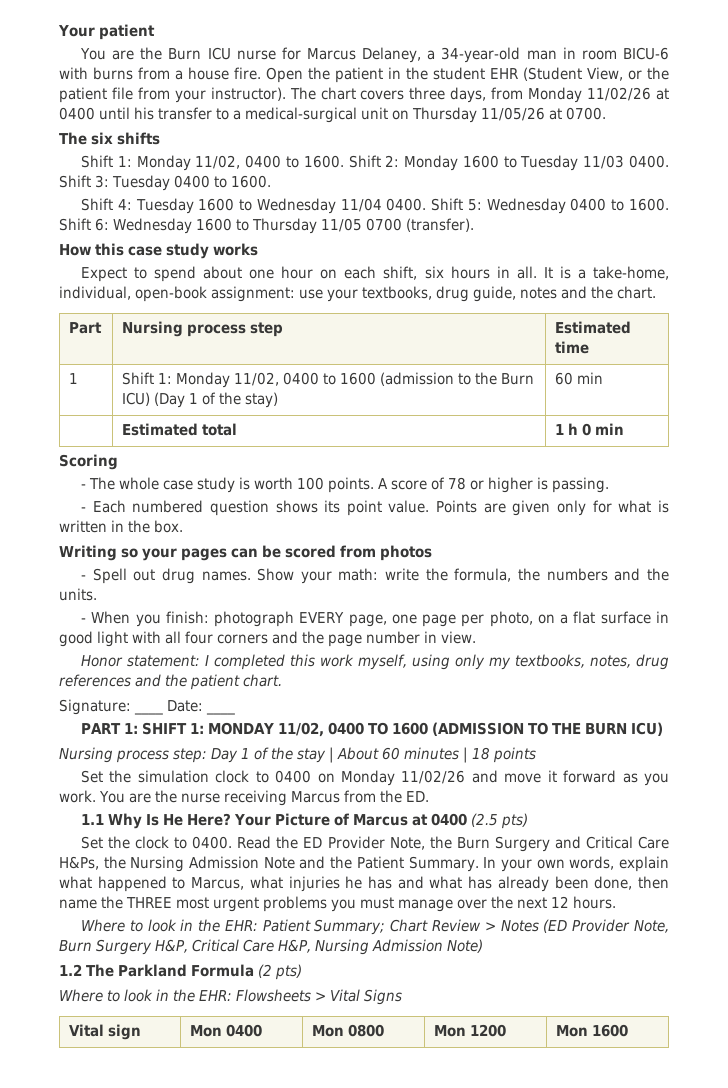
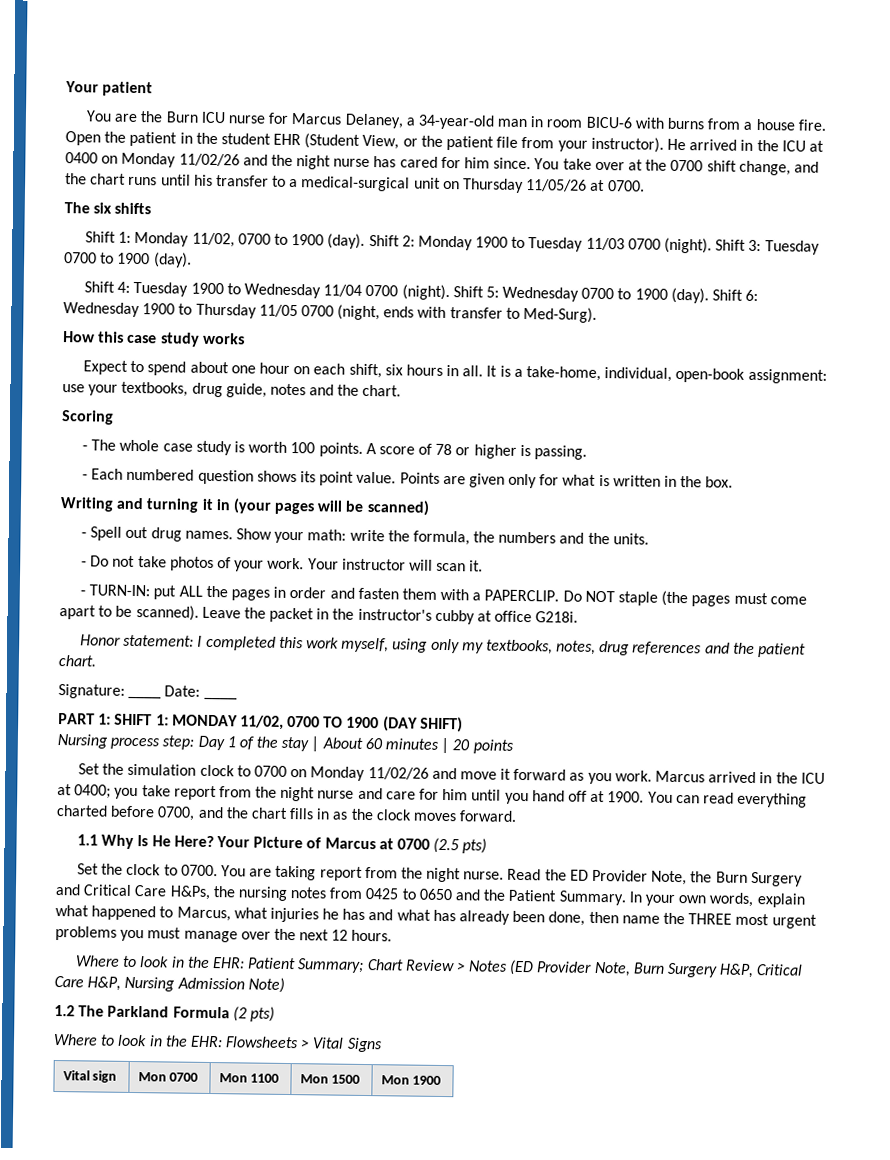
- The chart covers three days, from Monday 11/02/26 at 0400 until his transfer to a medical-surgical unit on Thursday 11/05/26 at 0700.
+ He arrived in the ICU at 0400 on Monday 11/02/26 and the night nurse has cared for him since. You take over at the 0700 shift change, and the chart runs until his transfer to a medical-surgical unit on Thursday 11/05/26 at 0700.
- Shift 1: Monday 11/02, 0400 to 1600.
+ Shift 1: Monday 11/02, 0700 to 1900 (day).
- Shift 2: Monday 1600 to Tuesday 11/03 0400.
+ Shift 2: Monday 1900 to Tuesday 11/03 0700 (night).
- Shift 3: Tuesday 0400 to 1600.
+ Shift 3: Tuesday 0700 to 1900 (day).
- Shift 4: Tuesday 1600 to Wednesday 11/04 0400.
+ Shift 4: Tuesday 1900 to Wednesday 11/04 0700 (night).
- Shift 5: Wednesday 0400 to 1600.
+ Shift 5: Wednesday 0700 to 1900 (day).
- Shift 6: Wednesday 1600 to Thursday 11/05 0700 (transfer).
+ Shift 6: Wednesday 1900 to Thursday 11/05 0700 (night, ends with transfer to Med-Surg).
- Part | Nursing process step | Estimated time
- 1 | Shift 1: Monday 11/02, 0400 to 1600 (admission to the Burn ICU) (Day 1 of the stay) | 60 min
- | Estimated total | 1 h 0 min
- Writing so your pages can be scored from photos
+ Writing and turning it in (your pages will be scanned)
- - When you finish: photograph EVERY page, one page per photo, on a flat surface in good light with all four corners and the page number in view.
+ - Do not take photos of your work. Your instructor will scan it.
+ - TURN-IN: put ALL the pages in order and fasten them with a PAPERCLIP. Do NOT staple (the pages must come apart to be scanned). Leave the packet in the instructor's cubby at office G218i.
- PART 1: SHIFT 1: MONDAY 11/02, 0400 TO 1600 (ADMISSION TO THE BURN ICU)
+ PART 1: SHIFT 1: MONDAY 11/02, 0700 TO 1900 (DAY SHIFT)
- Nursing process step: Day 1 of the stay | About 60 minutes | 18 points
+ Nursing process step: Day 1 of the stay | About 60 minutes | 20 points
- Set the simulation clock to 0400 on Monday 11/02/26 and move it forward as you work.
+ Set the simulation clock to 0700 on Monday 11/02/26 and move it forward as you work.
- You are the nurse receiving Marcus from the ED.
+ Marcus arrived in the ICU at 0400; you take report from the night nurse and care for him until you hand off at 1900. You can read everything charted before 0700, and the chart fills in as the clock moves forward.
- Your Picture of Marcus at 0400 (2.5 pts)
+ Your Picture of Marcus at 0700 (2.5 pts)
- Set the clock to 0400.
+ Set the clock to 0700. You are taking report from the night nurse.
- Read the ED Provider Note, the Burn Surgery and Critical Care H&Ps, the Nursing Admission Note and the Patient Summary.
+ Read the ED Provider Note, the Burn Surgery and Critical Care H&Ps, the nursing notes from 0425 to 0650 and the Patient Summary.
- Vital sign | Mon 0400 | Mon 0800 | Mon 1200 | Mon 1600
+ Vital sign | Mon 0700 | Mon 1100 | Mon 1500 | Mon 1900

